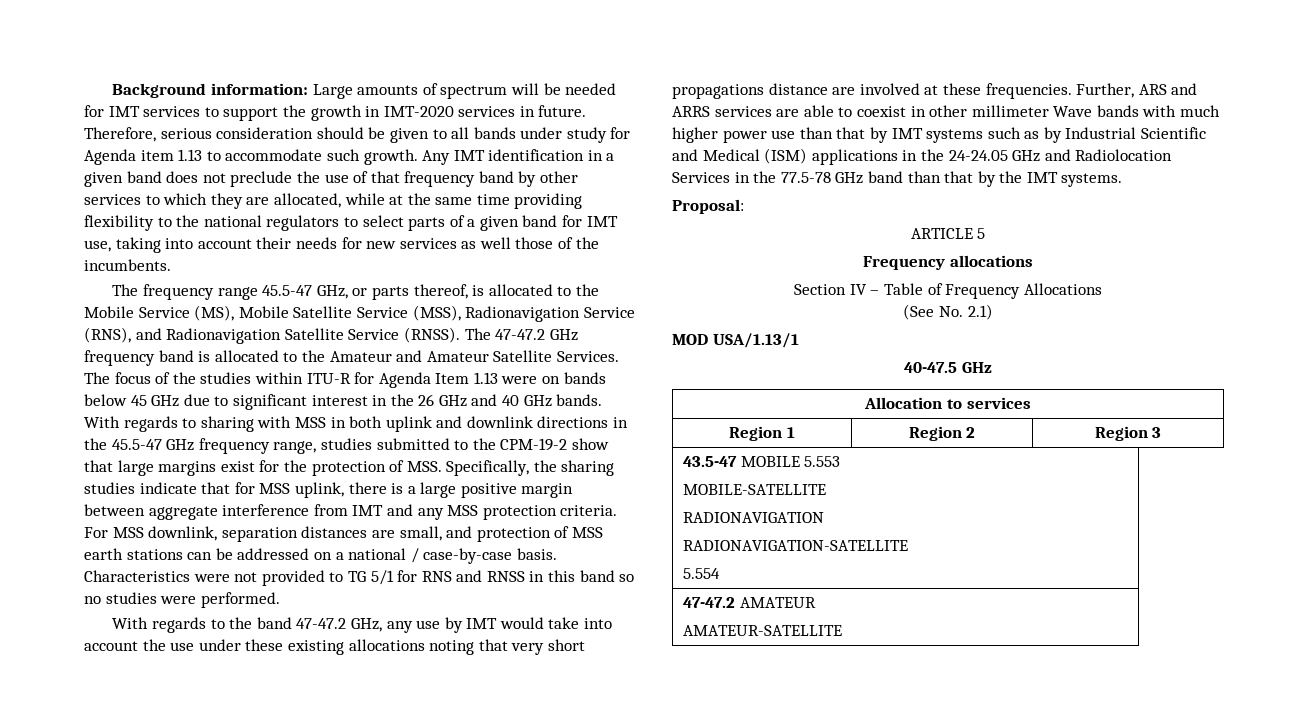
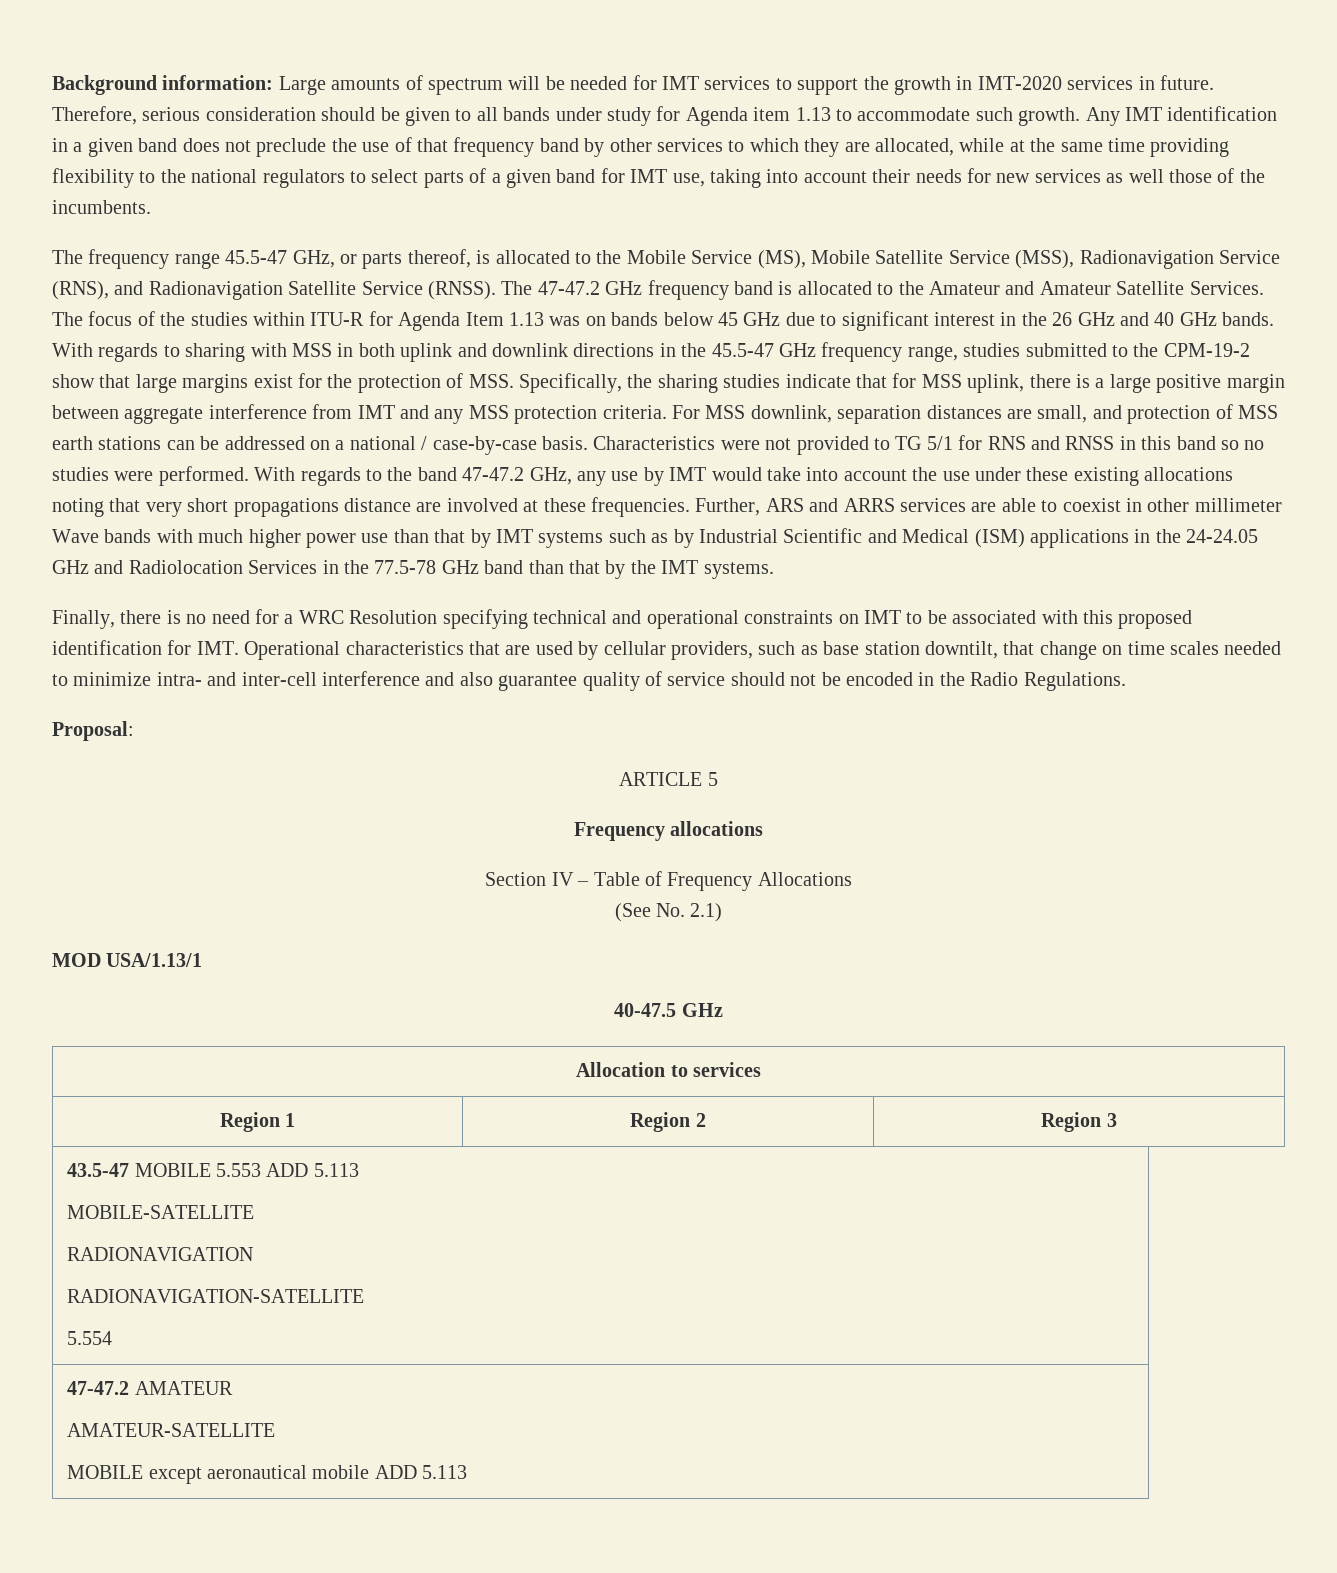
- The focus of the studies within ITU-R for Agenda Item 1.13 were on bands below 45 GHz due to significant interest in the 26 GHz and 40 GHz bands.
+ The focus of the studies within ITU-R for Agenda Item 1.13 was on bands below 45 GHz due to significant interest in the 26 GHz and 40 GHz bands.
- Characteristics were not provided to TG 5/1 for RNS and RNSS in this band so no studies were performed.
- With regards to the band 47-47.2 GHz, any use by IMT would take into account the use under these existing allocations noting that very short propagations distance are involved at these frequencies.
+ Characteristics were not provided to TG 5/1 for RNS and RNSS in this band so no studies were performed. With regards to the band 47-47.2 GHz, any use by IMT would take into account the use under these existing allocations noting that very short propagations distance are involved at these frequencies.
+ Finally, there is no need for a WRC Resolution specifying technical and operational constraints on IMT to be associated with this proposed identification for IMT. Operational characteristics that are used by cellular providers, such as base station downtilt, that change on time scales needed to minimize intra- and inter-cell interference and also guarantee quality of service should not be encoded in the Radio Regulations.
- 43.5-47 MOBILE 5.553
+ 43.5-47 MOBILE 5.553 ADD 5.113
  47-47.2 AMATEUR
  AMATEUR-SATELLITE
+ MOBILE except aeronautical mobile ADD 5.113

